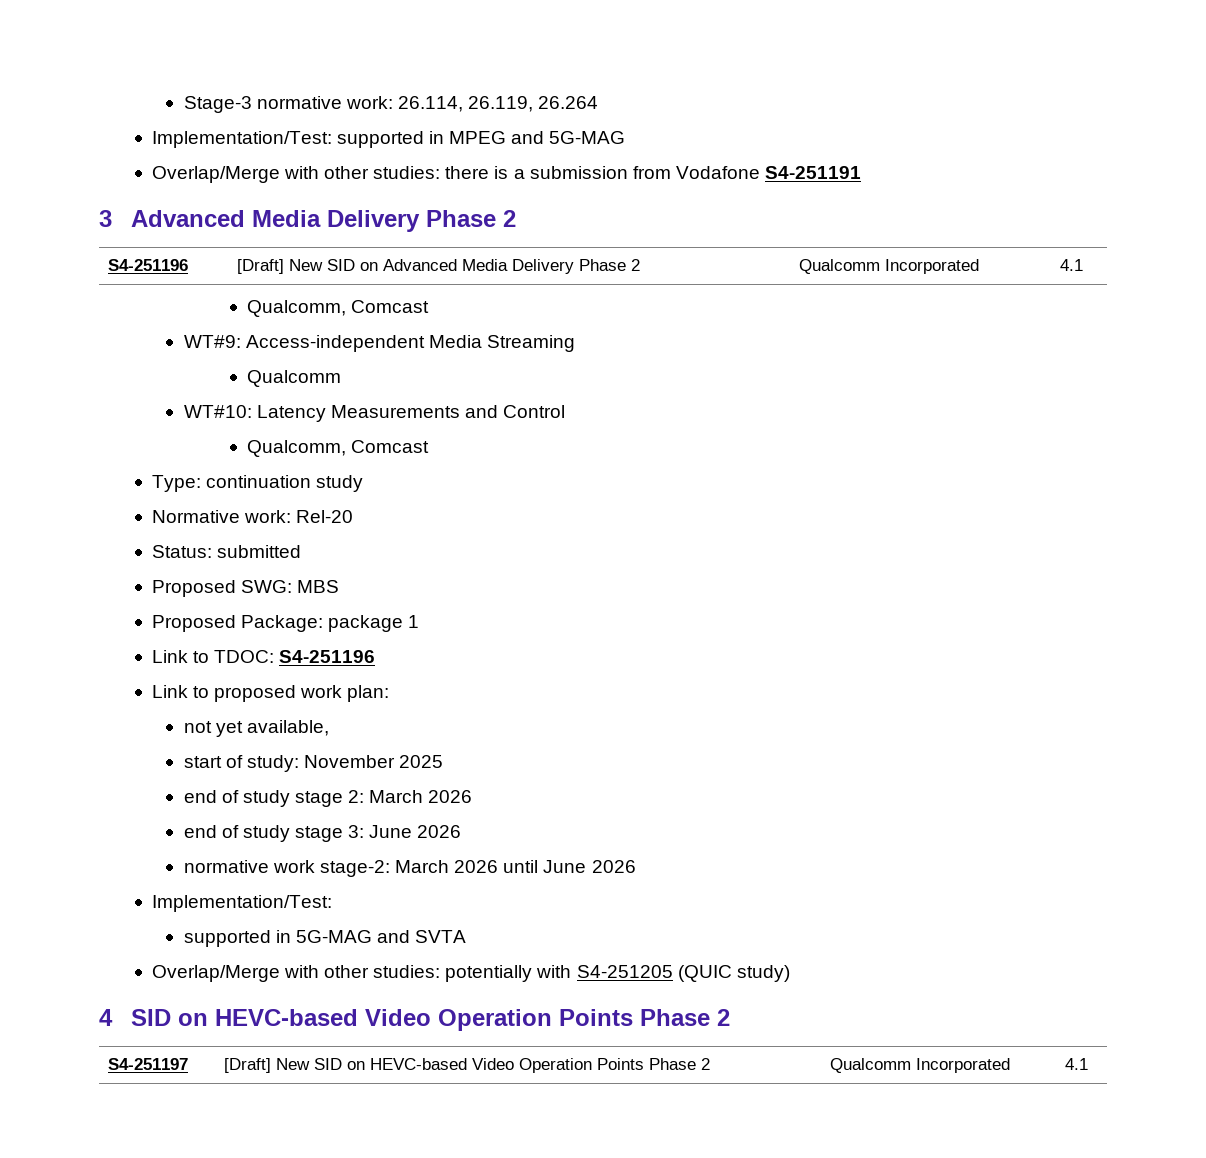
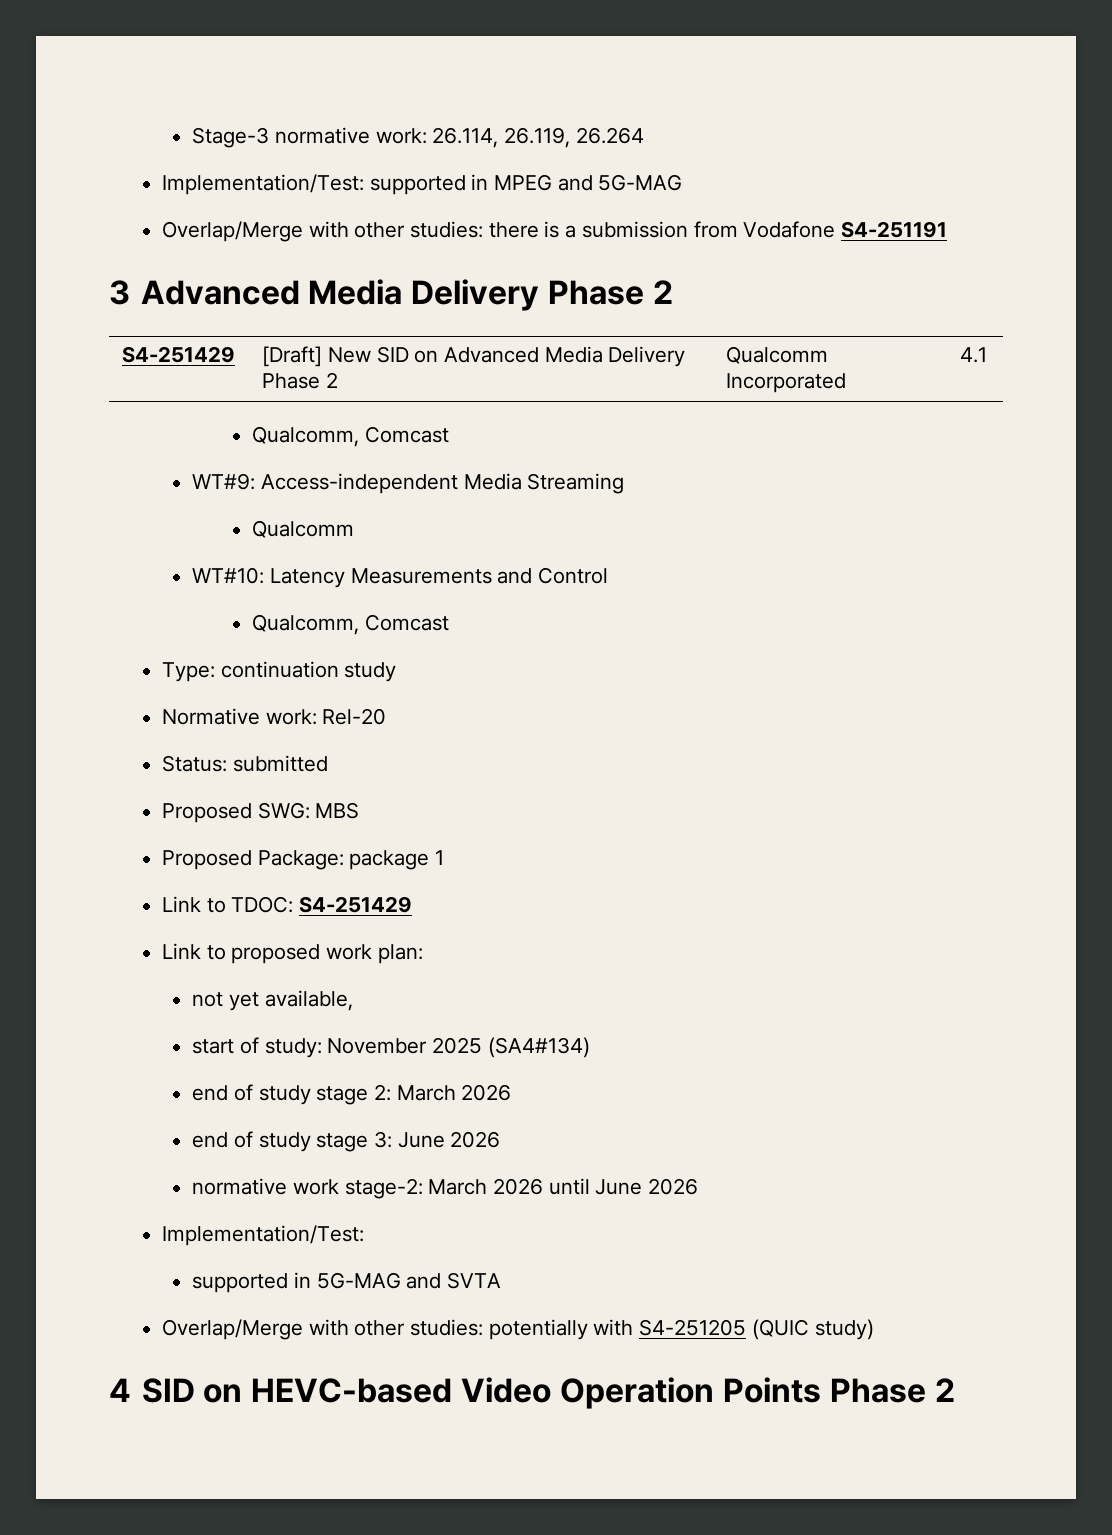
- S4-251196 | [Draft] New SID on Advanced Media Delivery Phase 2 | Qualcomm Incorporated | 4.1
+ S4-251429 | [Draft] New SID on Advanced Media Delivery Phase 2 | Qualcomm Incorporated | 4.1
- Link to TDOC: S4-251196
+ Link to TDOC: S4-251429
- start of study: November 2025
+ start of study: November 2025 (SA4#134)
- S4-251197 | [Draft] New SID on HEVC-based Video Operation Points Phase 2 | Qualcomm Incorporated | 4.1

